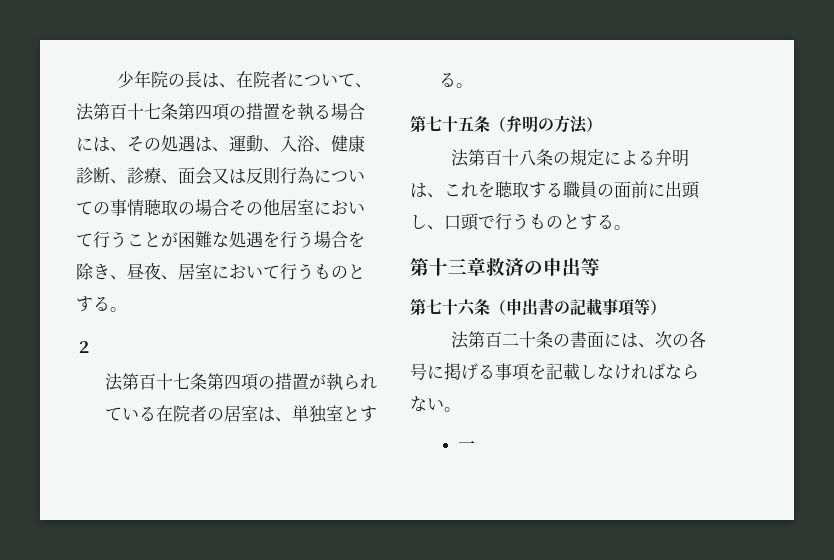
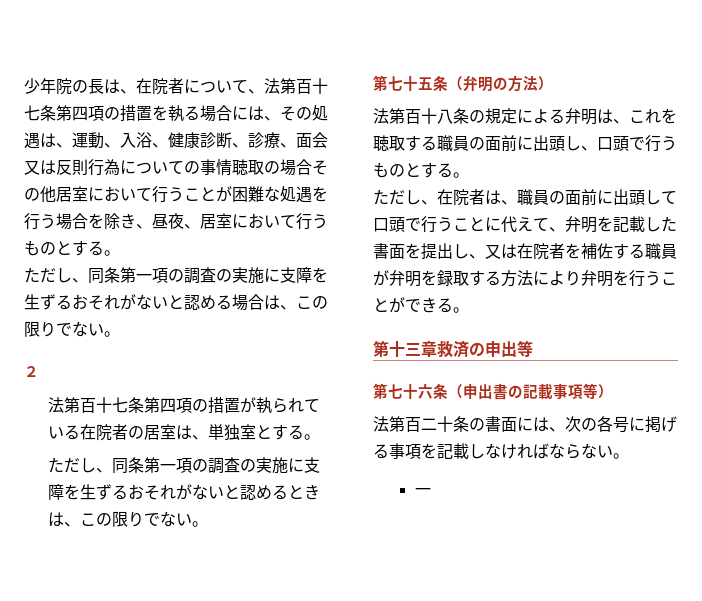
+ ただし、同条第一項の調査の実施に支障を生ずるおそれがないと認める場合は、この限りでない。
+ ただし、同条第一項の調査の実施に支障を生ずるおそれがないと認めるときは、この限りでない。
+ ただし、在院者は、職員の面前に出頭して口頭で行うことに代えて、弁明を記載した書面を提出し、又は在院者を補佐する職員が弁明を録取する方法により弁明を行うことができる。

